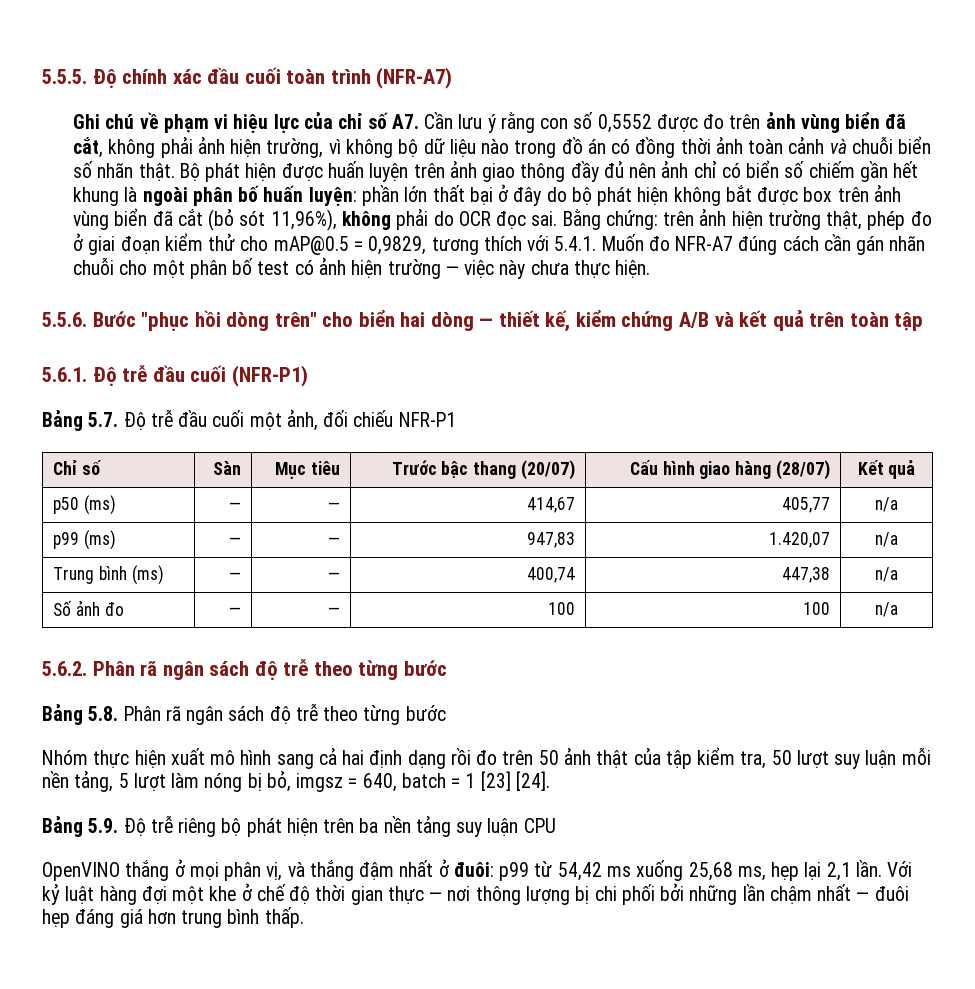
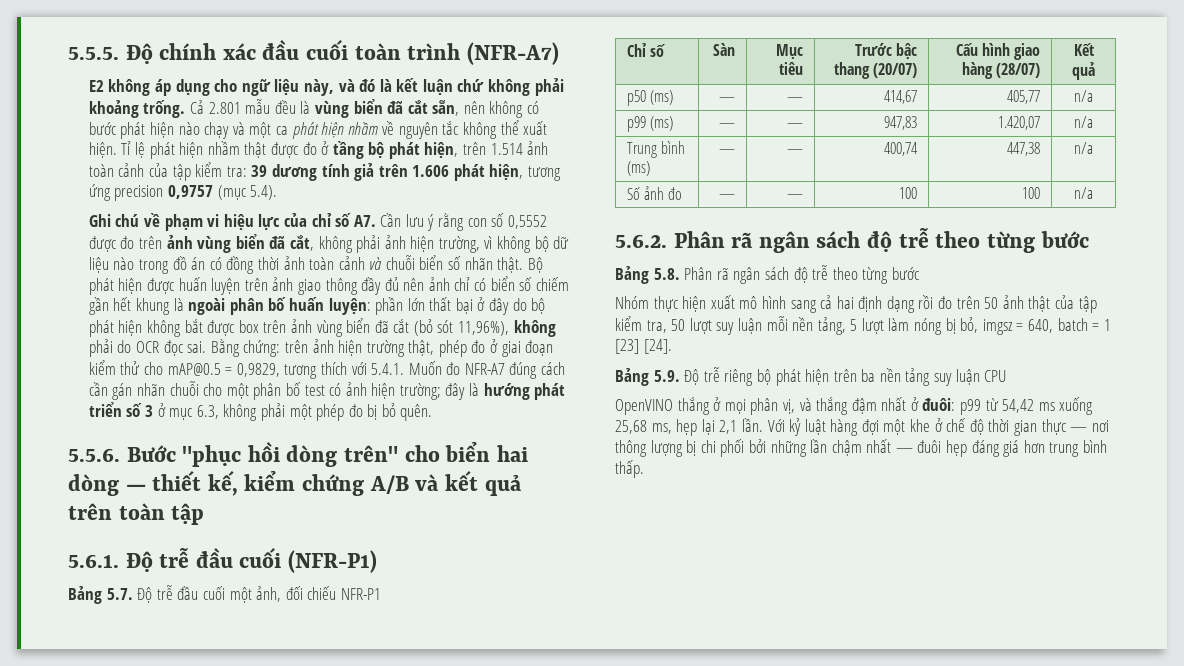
+ E2 không áp dụng cho ngữ liệu này, và đó là kết luận chứ không phải khoảng trống. Cả 2.801 mẫu đều là vùng biển đã cắt sẵn, nên không có bước phát hiện nào chạy và một ca phát hiện nhầm về nguyên tắc không thể xuất hiện. Tỉ lệ phát hiện nhầm thật được đo ở tầng bộ phát hiện, trên 1.514 ảnh toàn cảnh của tập kiểm tra: 39 dương tính giả trên 1.606 phát hiện, tương ứng precision 0,9757 (mục 5.4).
- Bằng chứng: trên ảnh hiện trường thật, phép đo ở giai đoạn kiểm thử cho mAP@0.5 = 0,9829, tương thích với 5.4.1. Muốn đo NFR-A7 đúng cách cần gán nhãn chuỗi cho một phân bố test có ảnh hiện trường — việc này chưa thực hiện.
+ Bằng chứng: trên ảnh hiện trường thật, phép đo ở giai đoạn kiểm thử cho mAP@0.5 = 0,9829, tương thích với 5.4.1. Muốn đo NFR-A7 đúng cách cần gán nhãn chuỗi cho một phân bố test có ảnh hiện trường; đây là hướng phát triển số 3 ở mục 6.3, không phải một phép đo bị bỏ quên.

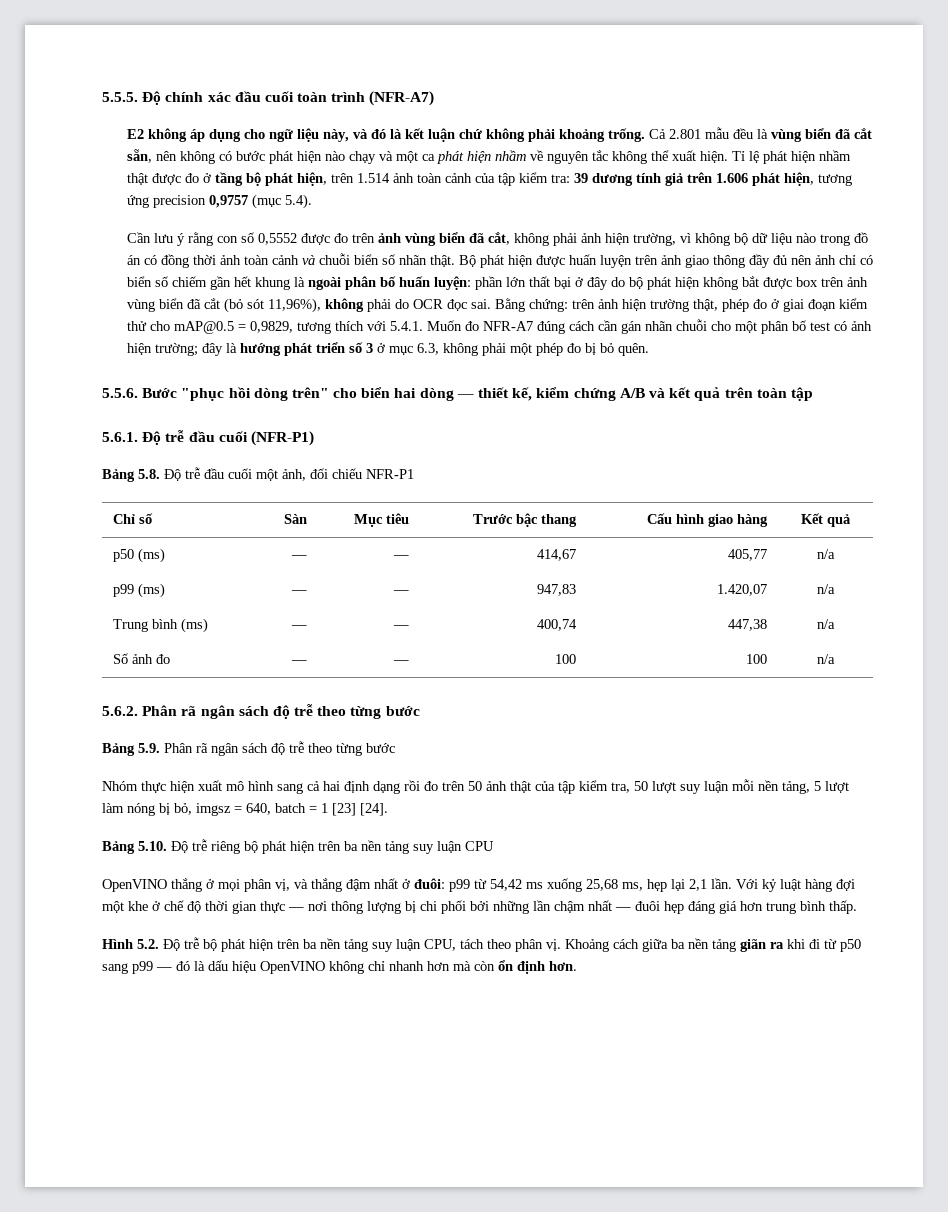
- Ghi chú về phạm vi hiệu lực của chỉ số A7. Cần lưu ý rằng con số 0,5552 được đo trên ảnh vùng biển đã cắt, không phải ảnh hiện trường, vì không bộ dữ liệu nào trong đồ án có đồng thời ảnh toàn cảnh và chuỗi biển số nhãn thật.
+ Cần lưu ý rằng con số 0,5552 được đo trên ảnh vùng biển đã cắt, không phải ảnh hiện trường, vì không bộ dữ liệu nào trong đồ án có đồng thời ảnh toàn cảnh và chuỗi biển số nhãn thật.
- Bảng 5.7. Độ trễ đầu cuối một ảnh, đối chiếu NFR-P1
+ Bảng 5.8. Độ trễ đầu cuối một ảnh, đối chiếu NFR-P1
- Chỉ số | Sàn | Mục tiêu | Trước bậc thang (20/07) | Cấu hình giao hàng (28/07) | Kết quả
+ Chỉ số | Sàn | Mục tiêu | Trước bậc thang | Cấu hình giao hàng | Kết quả
- Bảng 5.8. Phân rã ngân sách độ trễ theo từng bước
+ Bảng 5.9. Phân rã ngân sách độ trễ theo từng bước
- Bảng 5.9. Độ trễ riêng bộ phát hiện trên ba nền tảng suy luận CPU
+ Bảng 5.10. Độ trễ riêng bộ phát hiện trên ba nền tảng suy luận CPU
+ Hình 5.2. Độ trễ bộ phát hiện trên ba nền tảng suy luận CPU, tách theo phân vị. Khoảng cách giữa ba nền tảng giãn ra khi đi từ p50 sang p99 — đó là dấu hiệu OpenVINO không chỉ nhanh hơn mà còn ổn định hơn.

